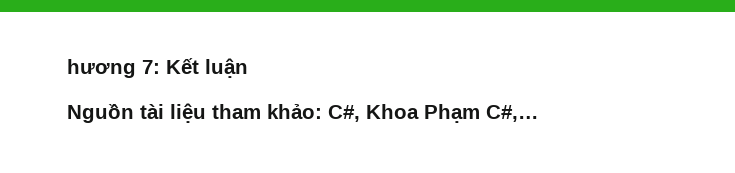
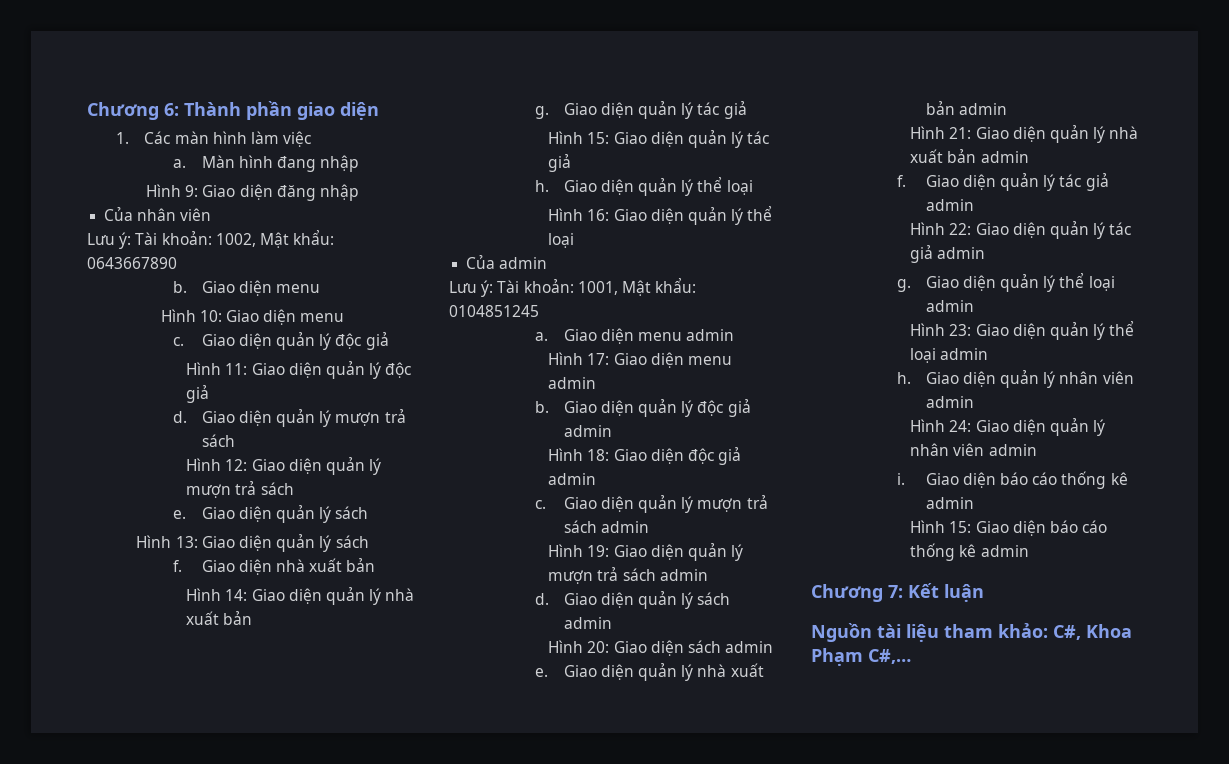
- hương 7: Kết luận
+ Chương 6: Thành phần giao diện
+ 1. Các màn hình làm việc
+ a. Màn hình đang nhập
+ Hình 9: Giao diện đăng nhập
+ Của nhân viên
+ Lưu ý: Tài khoản: 1002, Mật khẩu: 0643667890
+ b. Giao diện menu
+ Hình 10: Giao diện menu
+ c. Giao diện quản lý độc giả
+ Hình 11: Giao diện quản lý độc giả
+ d. Giao diện quản lý mượn trả sách
+ Hình 12: Giao diện quản lý mượn trả sách
+ e. Giao diện quản lý sách
+ Hình 13: Giao diện quản lý sách
+ f. Giao diện nhà xuất bản
+ Hình 14: Giao diện quản lý nhà xuất bản
+ g. Giao diện quản lý tác giả
+ Hình 15: Giao diện quản lý tác giả
+ h. Giao diện quản lý thể loại
+ Hình 16: Giao diện quản lý thể loại
+ Của admin
+ Lưu ý: Tài khoản: 1001, Mật khẩu: 0104851245
+ a. Giao diện menu admin
+ Hình 17: Giao diện menu admin
+ b. Giao diện quản lý độc giả admin
+ Hình 18: Giao diện độc giả admin
+ c. Giao diện quản lý mượn trả sách admin
+ Hình 19: Giao diện quản lý mượn trả sách admin
+ d. Giao diện quản lý sách admin
+ Hình 20: Giao diện sách admin
+ e. Giao diện quản lý nhà xuất bản admin
+ Hình 21: Giao diện quản lý nhà xuất bản admin
+ f. Giao diện quản lý tác giả admin
+ Hình 22: Giao diện quản lý tác giả admin
+ g. Giao diện quản lý thể loại admin
+ Hình 23: Giao diện quản lý thể loại admin
+ h. Giao diện quản lý nhân viên admin
+ Hình 24: Giao diện quản lý nhân viên admin
+ i. Giao diện báo cáo thống kê admin
+ Hình 15: Giao diện báo cáo thống kê admin
+ Chương 7: Kết luận

